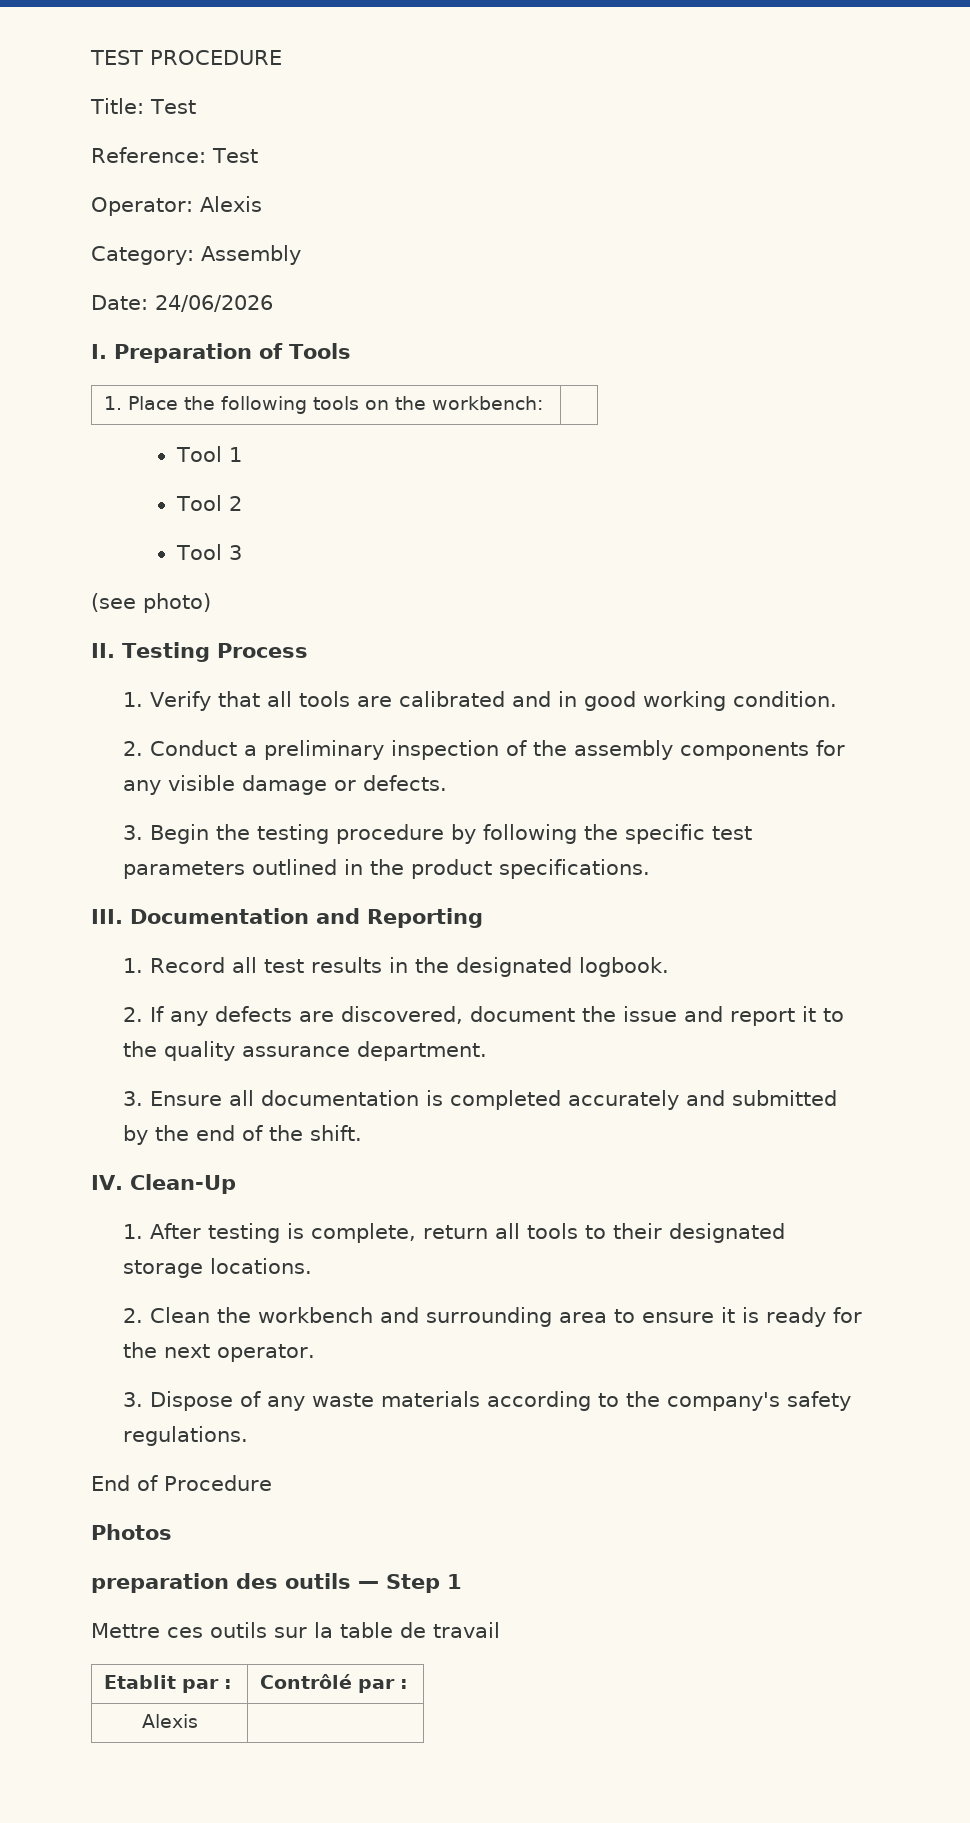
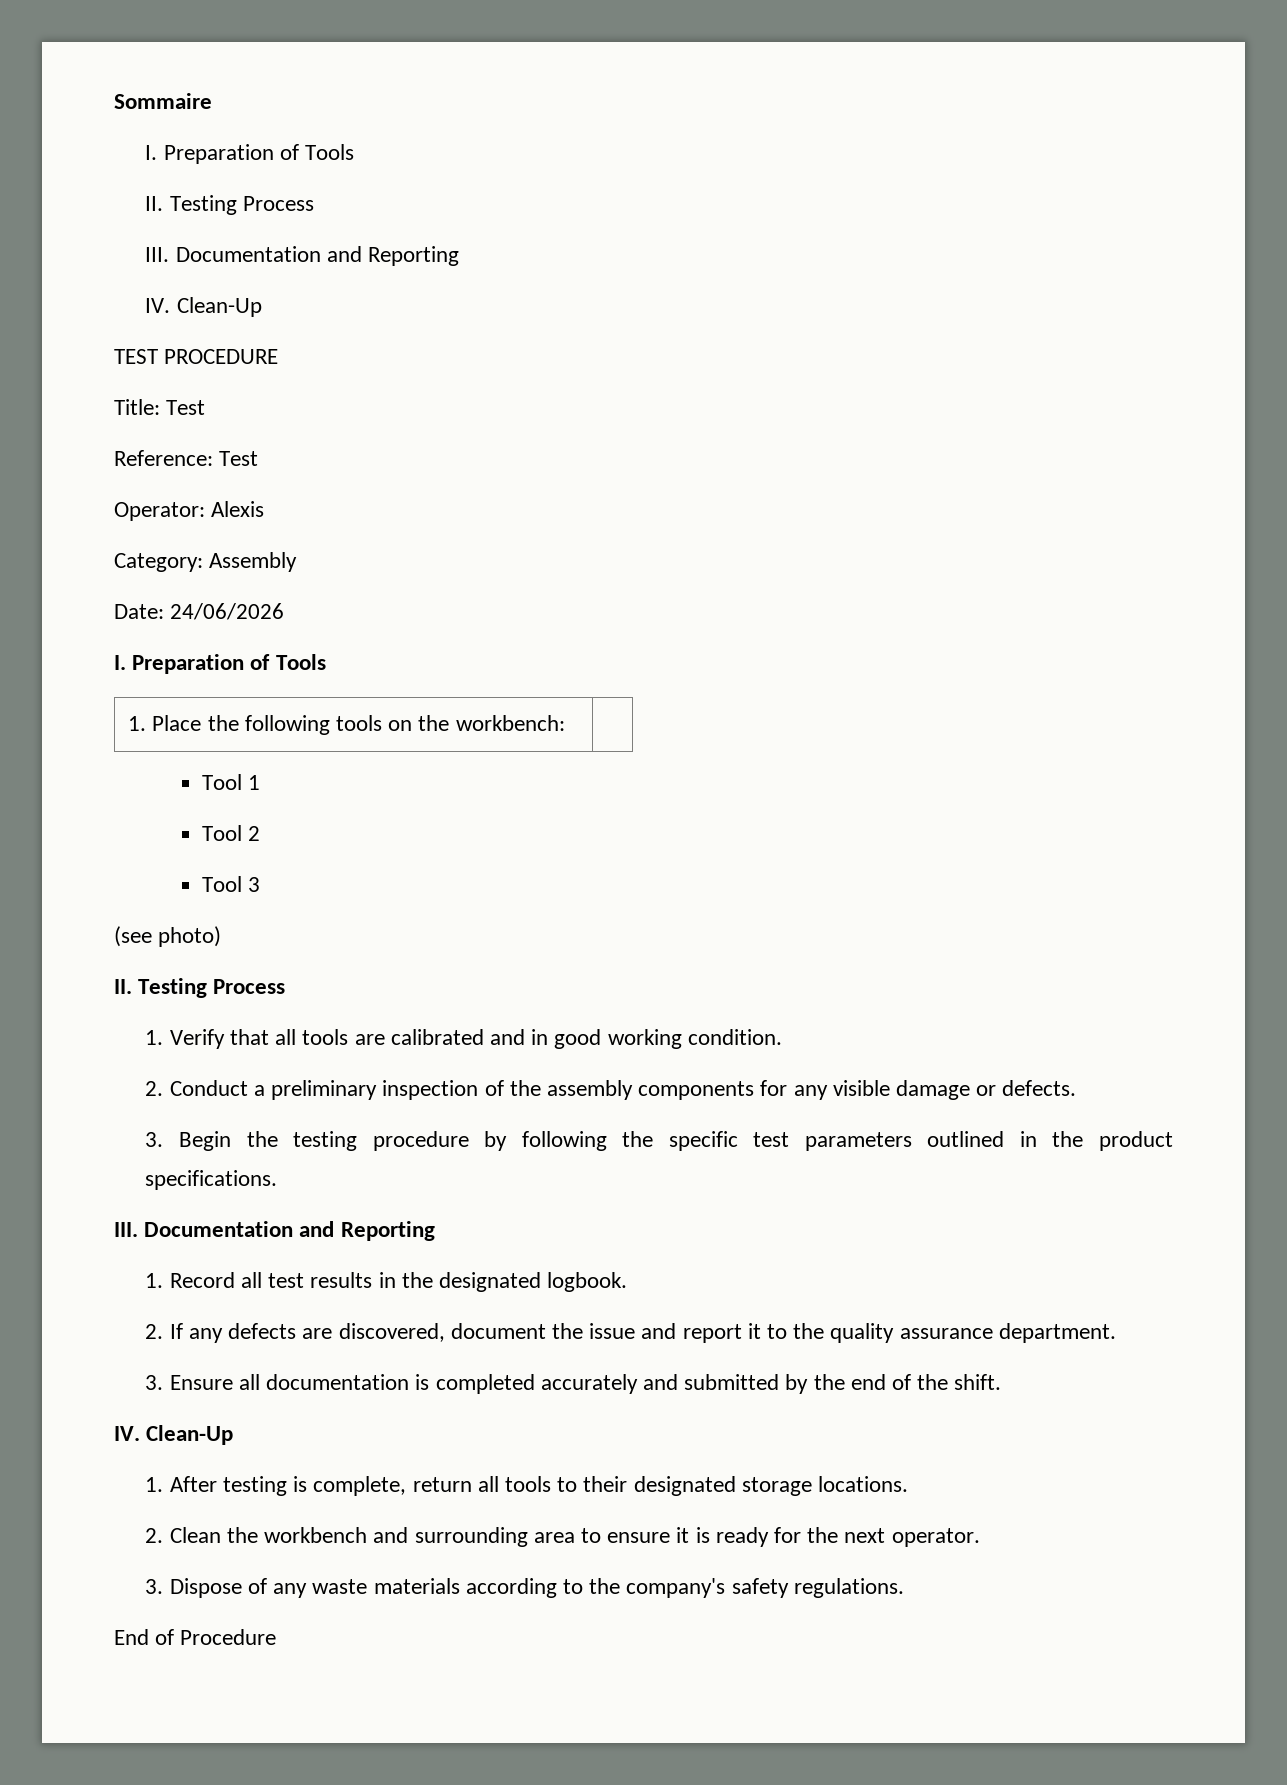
+ Sommaire
+ I. Preparation of Tools
+ II. Testing Process
+ III. Documentation and Reporting
+ IV. Clean-Up
- Photos
- preparation des outils — Step 1
- Mettre ces outils sur la table de travail
- Etablit par : | Contrôlé par :
- Alexis |

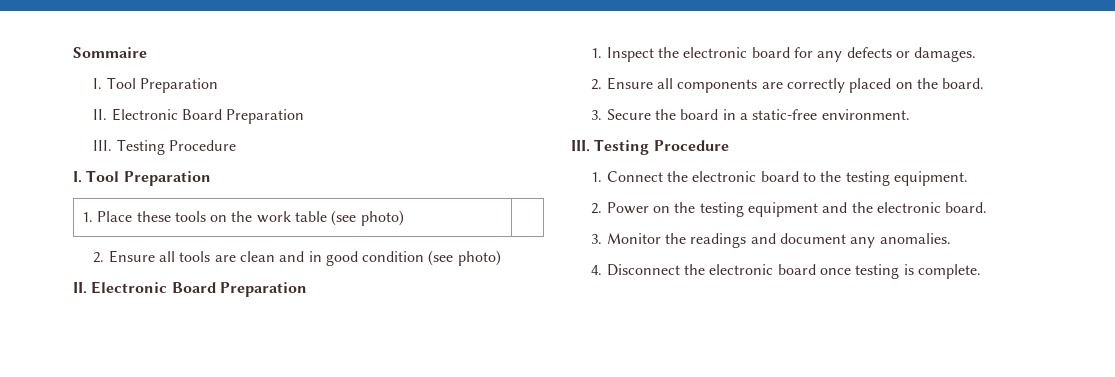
  Sommaire
- I. Preparation of Tools
- II. Testing Process
- III. Documentation and Reporting
- IV. Clean-Up
- TEST PROCEDURE
- Title: Test
- Reference: Test
- Operator: Alexis
- Category: Assembly
- Date: 24/06/2026
- I. Preparation of Tools
+ I. Tool Preparation
+ II. Electronic Board Preparation
+ III. Testing Procedure
+ I. Tool Preparation
- 1. Place the following tools on the workbench: |
- Tool 1
- Tool 2
- Tool 3
- (see photo)
- II. Testing Process
- 1. Verify that all tools are calibrated and in good working condition.
- 2. Conduct a preliminary inspection of the assembly components for any visible damage or defects.
- 3. Begin the testing procedure by following the specific test parameters outlined in the product specifications.
- III. Documentation and Reporting
- 1. Record all test results in the designated logbook.
- 2. If any defects are discovered, document the issue and report it to the quality assurance department.
- 3. Ensure all documentation is completed accurately and submitted by the end of the shift.
- IV. Clean-Up
- 1. After testing is complete, return all tools to their designated storage locations.
- 2. Clean the workbench and surrounding area to ensure it is ready for the next operator.
- 3. Dispose of any waste materials according to the company's safety regulations.
- End of Procedure
+ 1. Place these tools on the work table (see photo) |
+ 2. Ensure all tools are clean and in good condition (see photo)
+ II. Electronic Board Preparation
+ 1. Inspect the electronic board for any defects or damages.
+ 2. Ensure all components are correctly placed on the board.
+ 3. Secure the board in a static-free environment.
+ III. Testing Procedure
+ 1. Connect the electronic board to the testing equipment.
+ 2. Power on the testing equipment and the electronic board.
+ 3. Monitor the readings and document any anomalies.
+ 4. Disconnect the electronic board once testing is complete.

